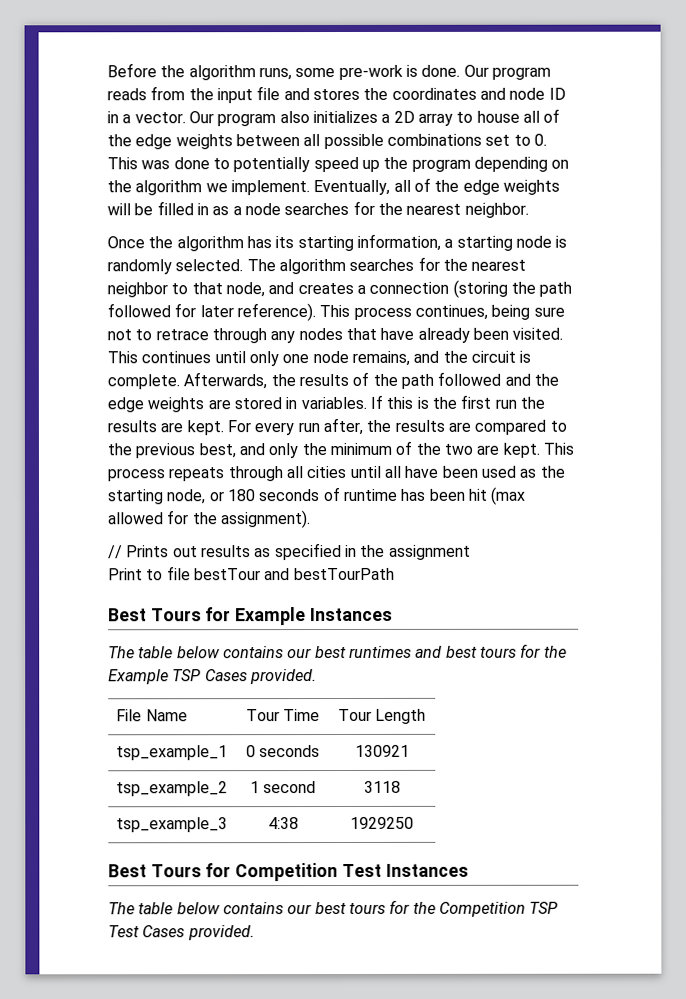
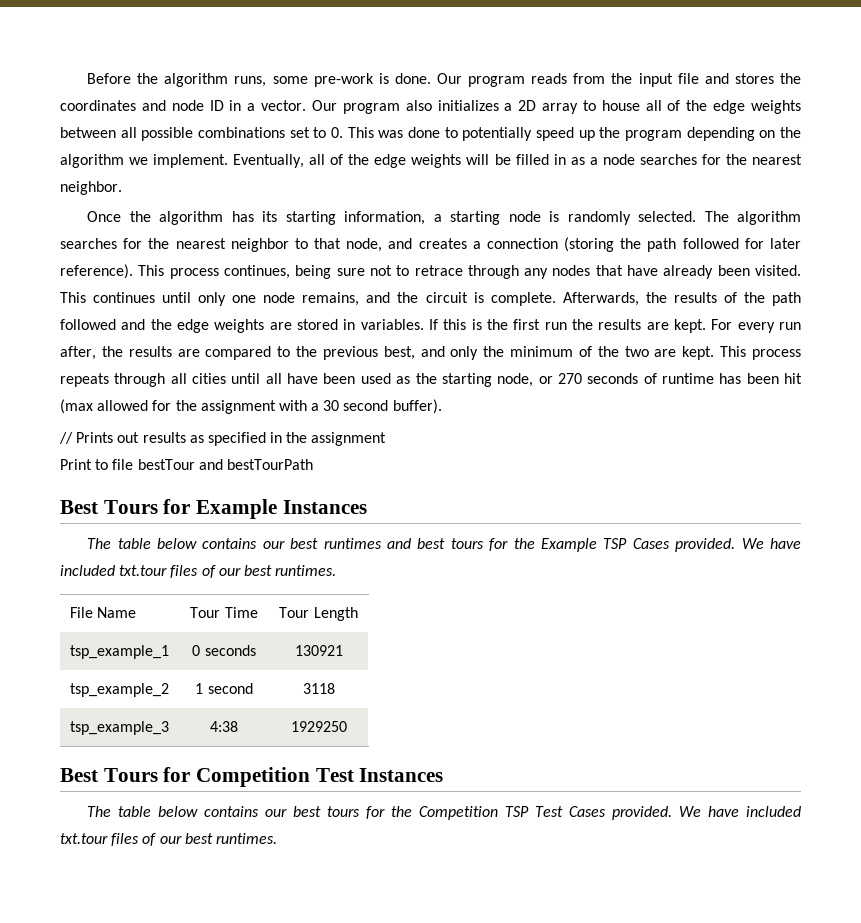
- This process repeats through all cities until all have been used as the starting node, or 180 seconds of runtime has been hit (max allowed for the assignment).
+ This process repeats through all cities until all have been used as the starting node, or 270 seconds of runtime has been hit (max allowed for the assignment with a 30 second buffer).
- The table below contains our best runtimes and best tours for the Example TSP Cases provided.
+ The table below contains our best runtimes and best tours for the Example TSP Cases provided. We have included txt.tour files of our best runtimes.
- The table below contains our best tours for the Competition TSP Test Cases provided.
+ The table below contains our best tours for the Competition TSP Test Cases provided. We have included txt.tour files of our best runtimes.

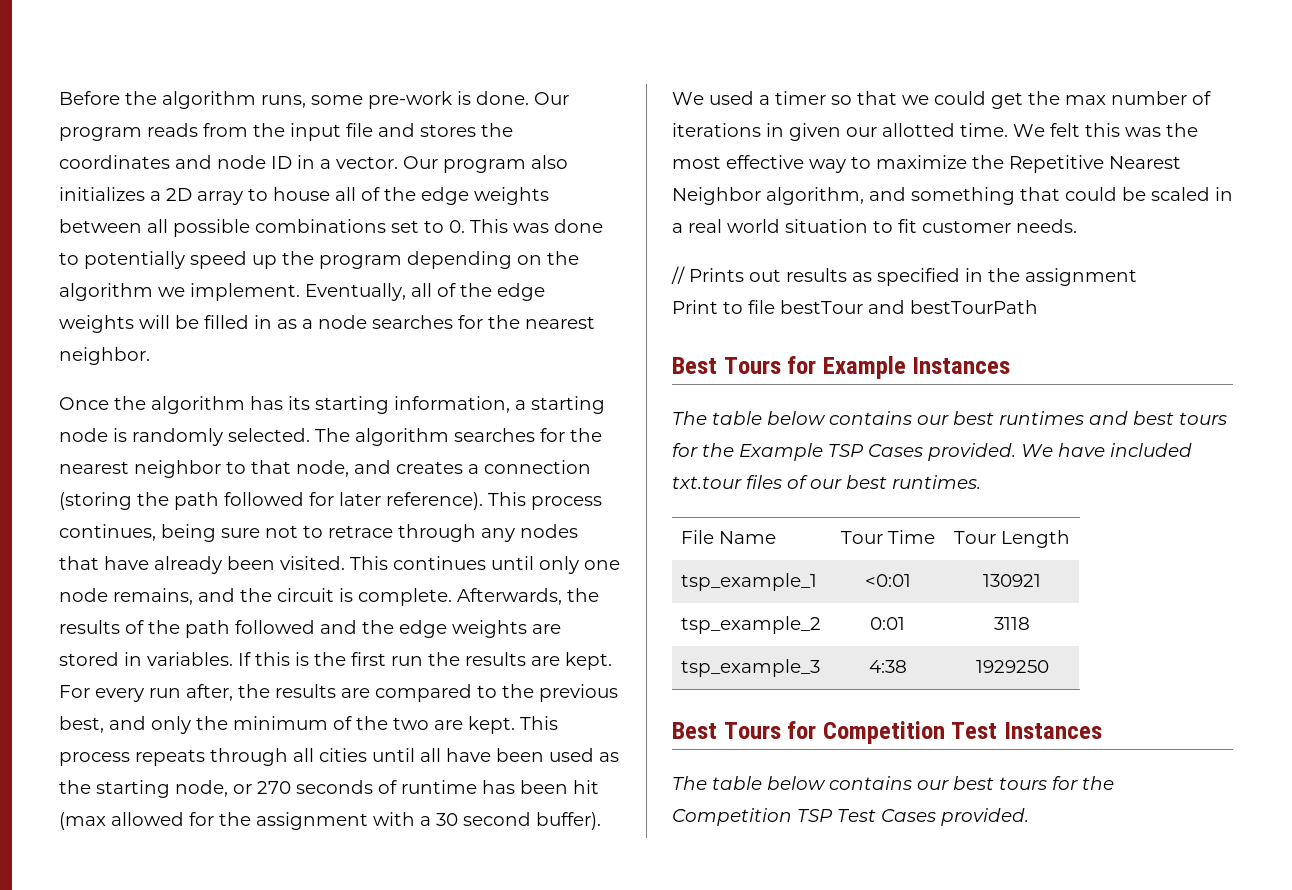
+ We used a timer so that we could get the max number of iterations in given our allotted time. We felt this was the most effective way to maximize the Repetitive Nearest Neighbor algorithm, and something that could be scaled in a real world situation to fit customer needs.
- tsp_example_1 | 0 seconds | 130921
+ tsp_example_1 | <0:01 | 130921
- tsp_example_2 | 1 second | 3118
+ tsp_example_2 | 0:01 | 3118
- The table below contains our best tours for the Competition TSP Test Cases provided. We have included txt.tour files of our best runtimes.
+ The table below contains our best tours for the Competition TSP Test Cases provided.

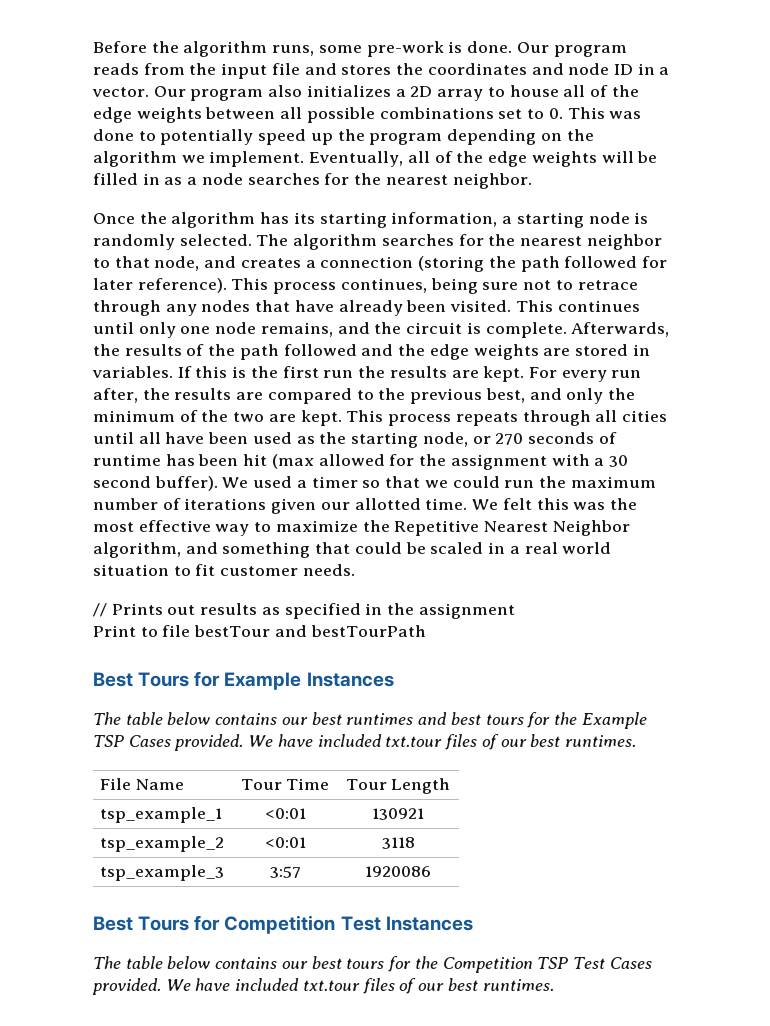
- We used a timer so that we could get the max number of iterations in given our allotted time.
+ We used a timer so that we could run the maximum number of iterations given our allotted time.
- tsp_example_2 | 0:01 | 3118
+ tsp_example_2 | <0:01 | 3118
- tsp_example_3 | 4:38 | 1929250
+ tsp_example_3 | 3:57 | 1920086
- The table below contains our best tours for the Competition TSP Test Cases provided.
+ The table below contains our best tours for the Competition TSP Test Cases provided. We have included txt.tour files of our best runtimes.

